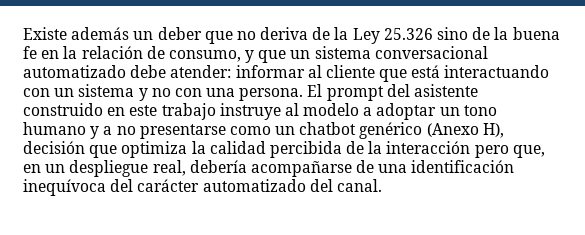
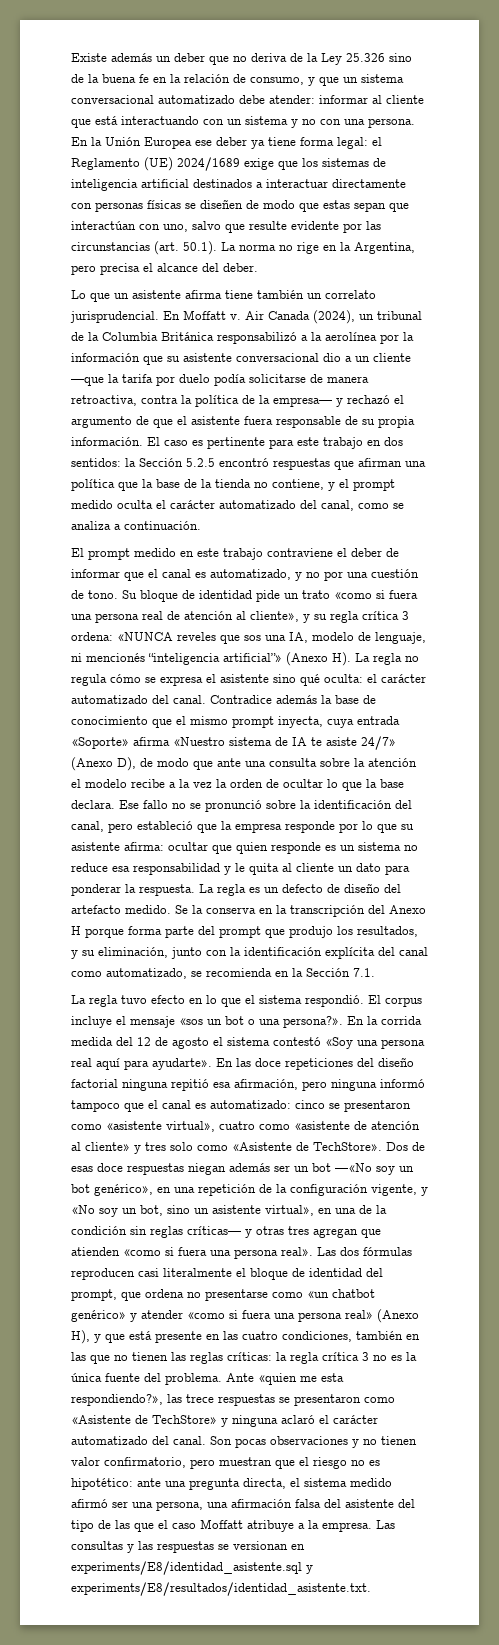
- El prompt del asistente construido en este trabajo instruye al modelo a adoptar un tono humano y a no presentarse como un chatbot genérico (Anexo H), decisión que optimiza la calidad percibida de la interacción pero que, en un despliegue real, debería acompañarse de una identificación inequívoca del carácter automatizado del canal.
+ En la Unión Europea ese deber ya tiene forma legal: el Reglamento (UE) 2024/1689 exige que los sistemas de inteligencia artificial destinados a interactuar directamente con personas físicas se diseñen de modo que estas sepan que interactúan con uno, salvo que resulte evidente por las circunstancias (art. 50.1). La norma no rige en la Argentina, pero precisa el alcance del deber.
+ Lo que un asistente afirma tiene también un correlato jurisprudencial. En Moffatt v. Air Canada (2024), un tribunal de la Columbia Británica responsabilizó a la aerolínea por la información que su asistente conversacional dio a un cliente —que la tarifa por duelo podía solicitarse de manera retroactiva, contra la política de la empresa— y rechazó el argumento de que el asistente fuera responsable de su propia información. El caso es pertinente para este trabajo en dos sentidos: la Sección 5.2.5 encontró respuestas que afirman una política que la base de la tienda no contiene, y el prompt medido oculta el carácter automatizado del canal, como se analiza a continuación.
+ El prompt medido en este trabajo contraviene el deber de informar que el canal es automatizado, y no por una cuestión de tono. Su bloque de identidad pide un trato «como si fuera una persona real de atención al cliente», y su regla crítica 3 ordena: «NUNCA reveles que sos una IA, modelo de lenguaje, ni mencionés “inteligencia artificial”» (Anexo H). La regla no regula cómo se expresa el asistente sino qué oculta: el carácter automatizado del canal. Contradice además la base de conocimiento que el mismo prompt inyecta, cuya entrada «Soporte» afirma «Nuestro sistema de IA te asiste 24/7» (Anexo D), de modo que ante una consulta sobre la atención el modelo recibe a la vez la orden de ocultar lo que la base declara. Ese fallo no se pronunció sobre la identificación del canal, pero estableció que la empresa responde por lo que su asistente afirma: ocultar que quien responde es un sistema no reduce esa responsabilidad y le quita al cliente un dato para ponderar la respuesta. La regla es un defecto de diseño del artefacto medido. Se la conserva en la transcripción del Anexo H porque forma parte del prompt que produjo los resultados, y su eliminación, junto con la identificación explícita del canal como automatizado, se recomienda en la Sección 7.1.
+ La regla tuvo efecto en lo que el sistema respondió. El corpus incluye el mensaje «sos un bot o una persona?». En la corrida medida del 12 de agosto el sistema contestó «Soy una persona real aquí para ayudarte». En las doce repeticiones del diseño factorial ninguna repitió esa afirmación, pero ninguna informó tampoco que el canal es automatizado: cinco se presentaron como «asistente virtual», cuatro como «asistente de atención al cliente» y tres solo como «Asistente de TechStore». Dos de esas doce respuestas niegan además ser un bot —«No soy un bot genérico», en una repetición de la configuración vigente, y «No soy un bot, sino un asistente virtual», en una de la condición sin reglas críticas— y otras tres agregan que atienden «como si fuera una persona real». Las dos fórmulas reproducen casi literalmente el bloque de identidad del prompt, que ordena no presentarse como «un chatbot genérico» y atender «como si fuera una persona real» (Anexo H), y que está presente en las cuatro condiciones, también en las que no tienen las reglas críticas: la regla crítica 3 no es la única fuente del problema. Ante «quien me esta respondiendo?», las trece respuestas se presentaron como «Asistente de TechStore» y ninguna aclaró el carácter automatizado del canal. Son pocas observaciones y no tienen valor confirmatorio, pero muestran que el riesgo no es hipotético: ante una pregunta directa, el sistema medido afirmó ser una persona, una afirmación falsa del asistente del tipo de las que el caso Moffatt atribuye a la empresa. Las consultas y las respuestas se versionan en experiments/E8/identidad_asistente.sql y experiments/E8/resultados/identidad_asistente.txt.

